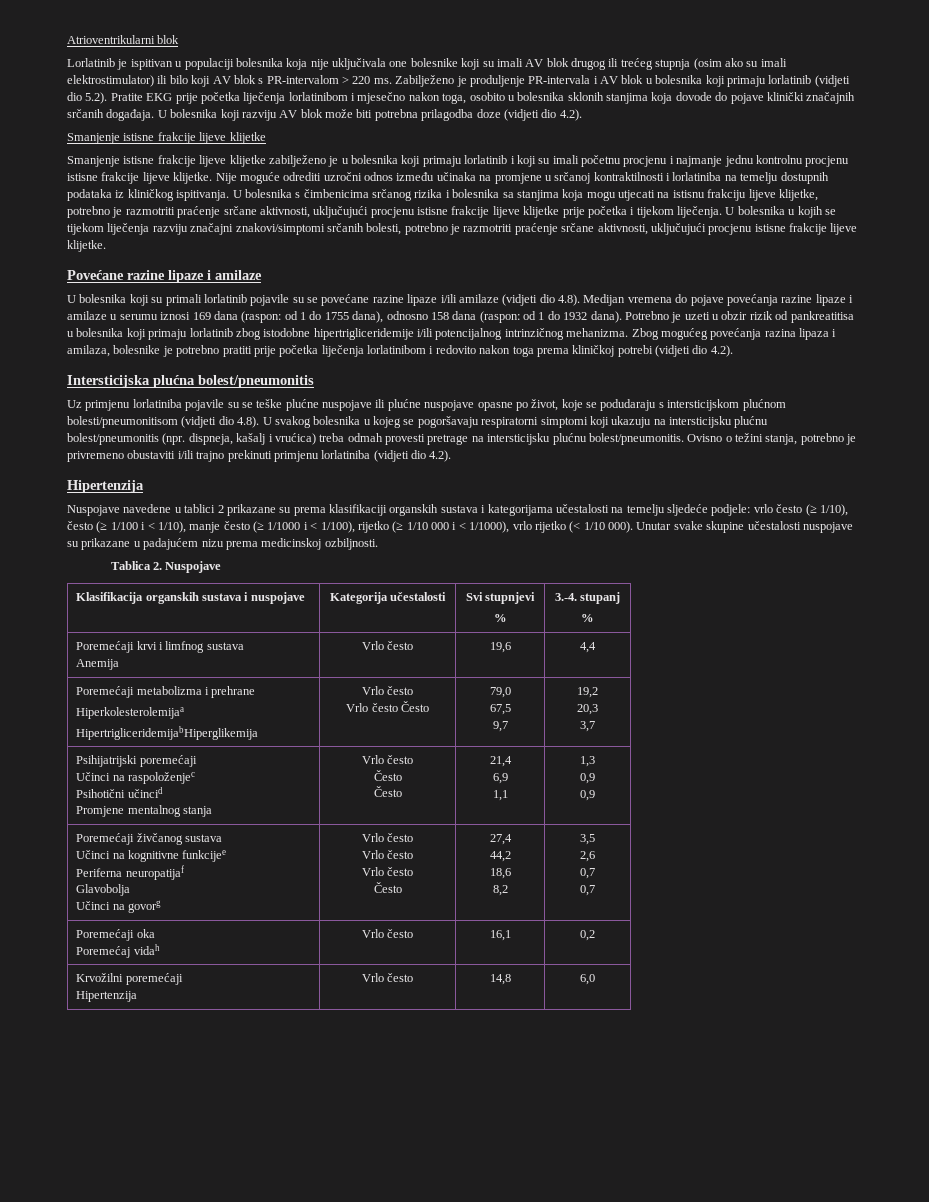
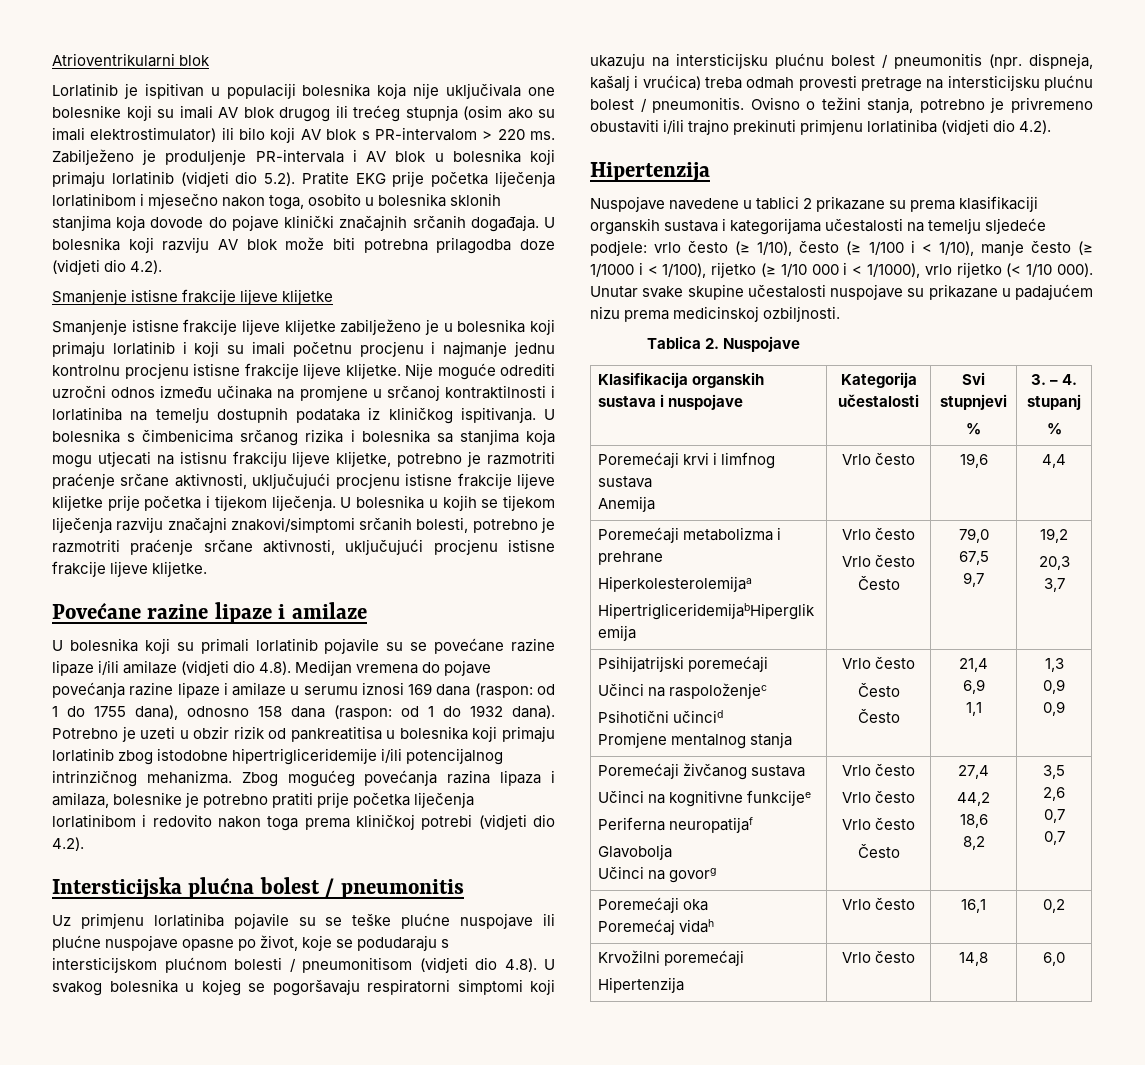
- Intersticijska plućna bolest/pneumonitis
+ Intersticijska plućna bolest / pneumonitis
- Uz primjenu lorlatiniba pojavile su se teške plućne nuspojave ili plućne nuspojave opasne po život, koje se podudaraju s intersticijskom plućnom bolesti/pneumonitisom (vidjeti dio 4.8). U svakog bolesnika u kojeg se pogoršavaju respiratorni simptomi koji ukazuju na intersticijsku plućnu bolest/pneumonitis (npr. dispneja, kašalj i vrućica) treba odmah provesti pretrage na intersticijsku plućnu bolest/pneumonitis.
+ Uz primjenu lorlatiniba pojavile su se teške plućne nuspojave ili plućne nuspojave opasne po život, koje se podudaraju s intersticijskom plućnom bolesti / pneumonitisom (vidjeti dio 4.8). U svakog bolesnika u kojeg se pogoršavaju respiratorni simptomi koji ukazuju na intersticijsku plućnu bolest / pneumonitis (npr. dispneja, kašalj i vrućica) treba odmah provesti pretrage na intersticijsku plućnu bolest / pneumonitis.
  Klasifikacija organskih sustava i nuspojave | Kategorija učestalosti | Svi stupnjevi
- % | 3.-4. stupanj
+ % | 3. – 4. stupanj

